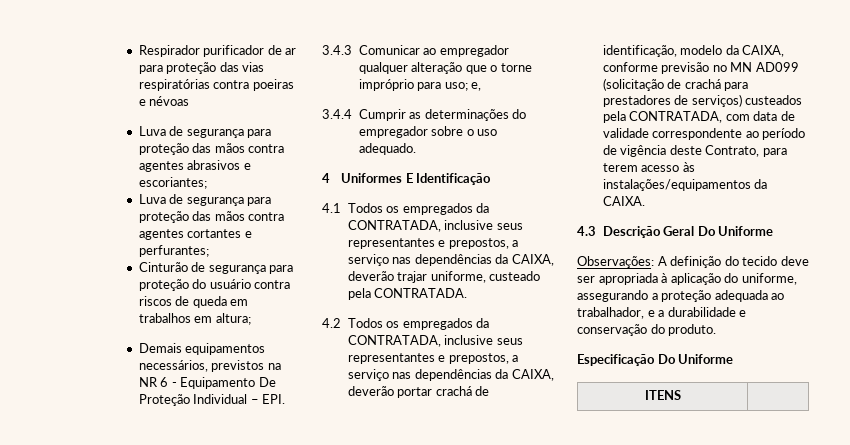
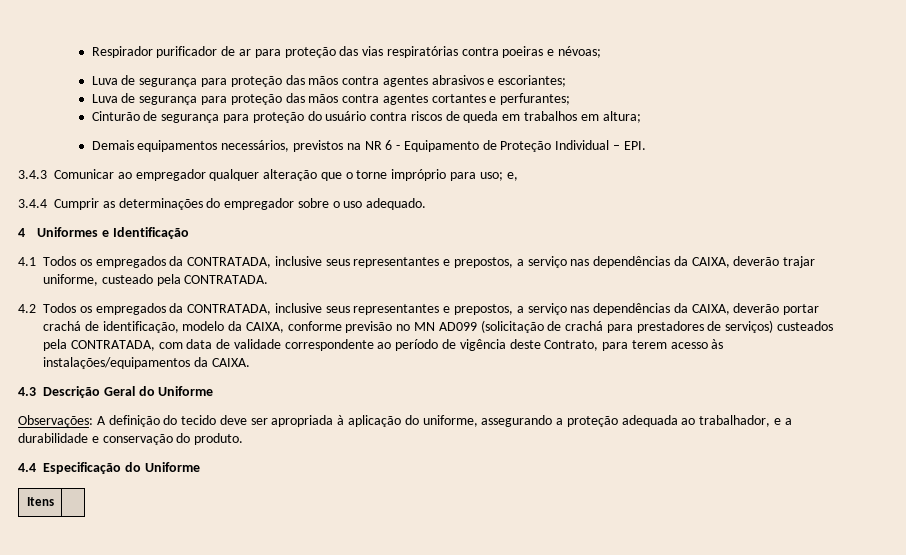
- Respirador purificador de ar para proteção das vias respiratórias contra poeiras e névoas
+ Respirador purificador de ar para proteção das vias respiratórias contra poeiras e névoas;
- Demais equipamentos necessários, previstos na NR 6 - Equipamento De Proteção Individual – EPI.
+ Demais equipamentos necessários, previstos na NR 6 - Equipamento de Proteção Individual – EPI.
- 4 Uniformes E Identificação
+ 4 Uniformes e Identificação
- 4.3 Descrição Geral Do Uniforme
+ 4.3 Descrição Geral do Uniforme
- Especificação Do Uniforme
- ITENS |
+ 4.4 Especificação do Uniforme
+ Itens |

